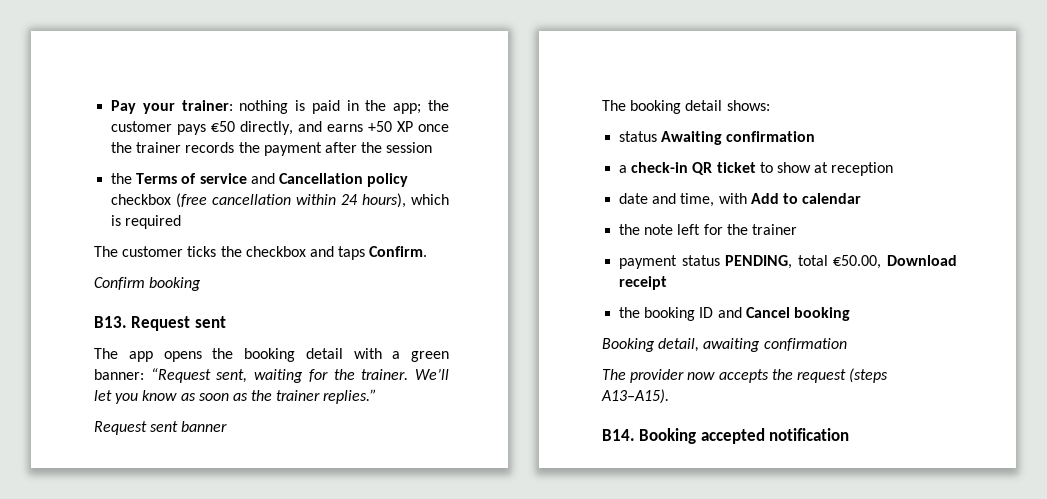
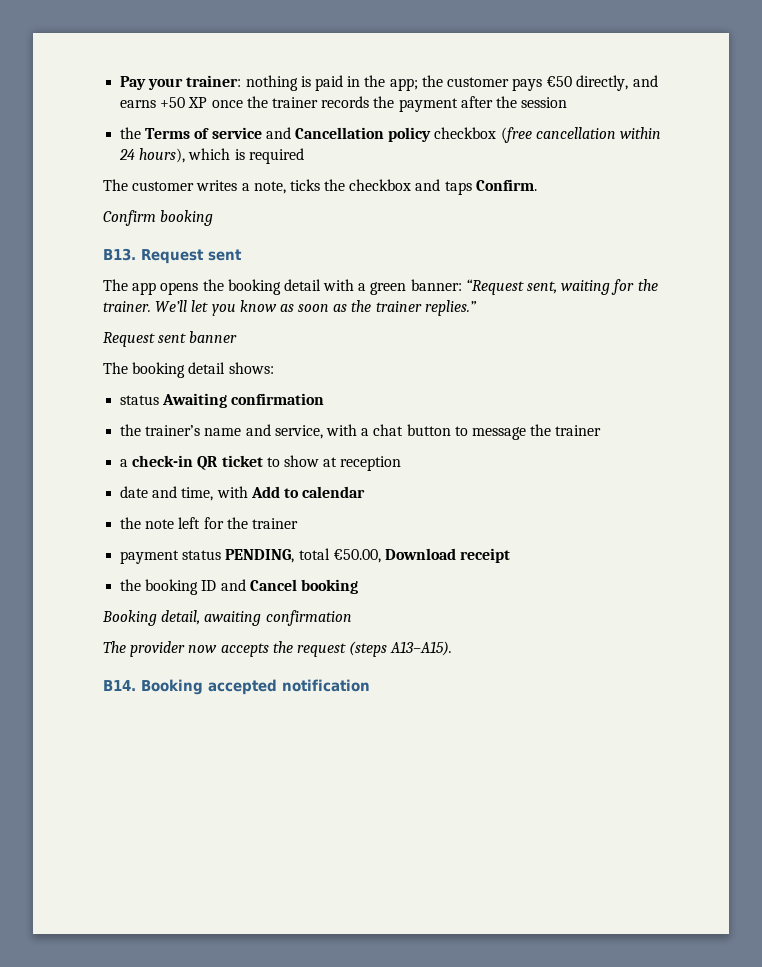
- The customer ticks the checkbox and taps Confirm.
+ The customer writes a note, ticks the checkbox and taps Confirm.
+ the trainer’s name and service, with a chat button to message the trainer

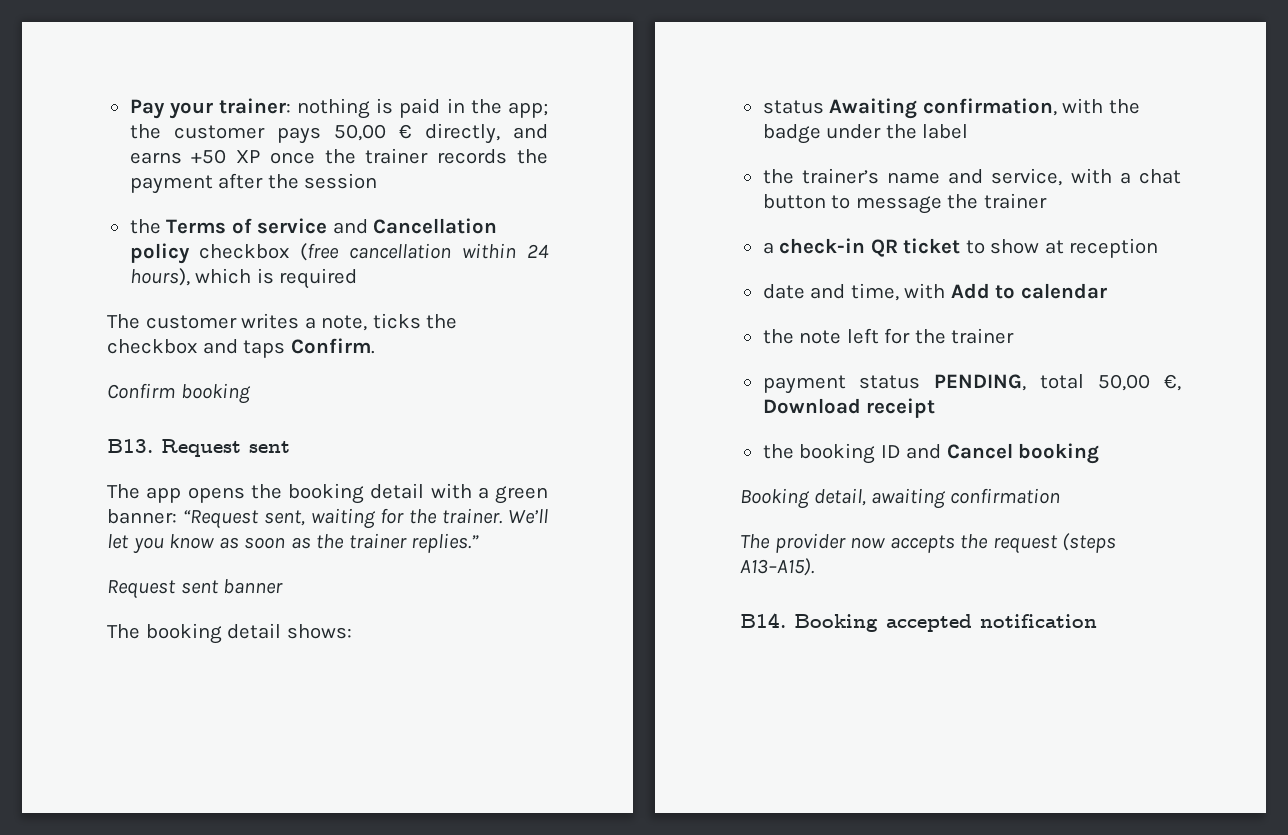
- Pay your trainer: nothing is paid in the app; the customer pays €50 directly, and earns +50 XP once the trainer records the payment after the session
+ Pay your trainer: nothing is paid in the app; the customer pays 50,00 € directly, and earns +50 XP once the trainer records the payment after the session
- status Awaiting confirmation
+ status Awaiting confirmation, with the badge under the label
- payment status PENDING, total €50.00, Download receipt
+ payment status PENDING, total 50,00 €, Download receipt

